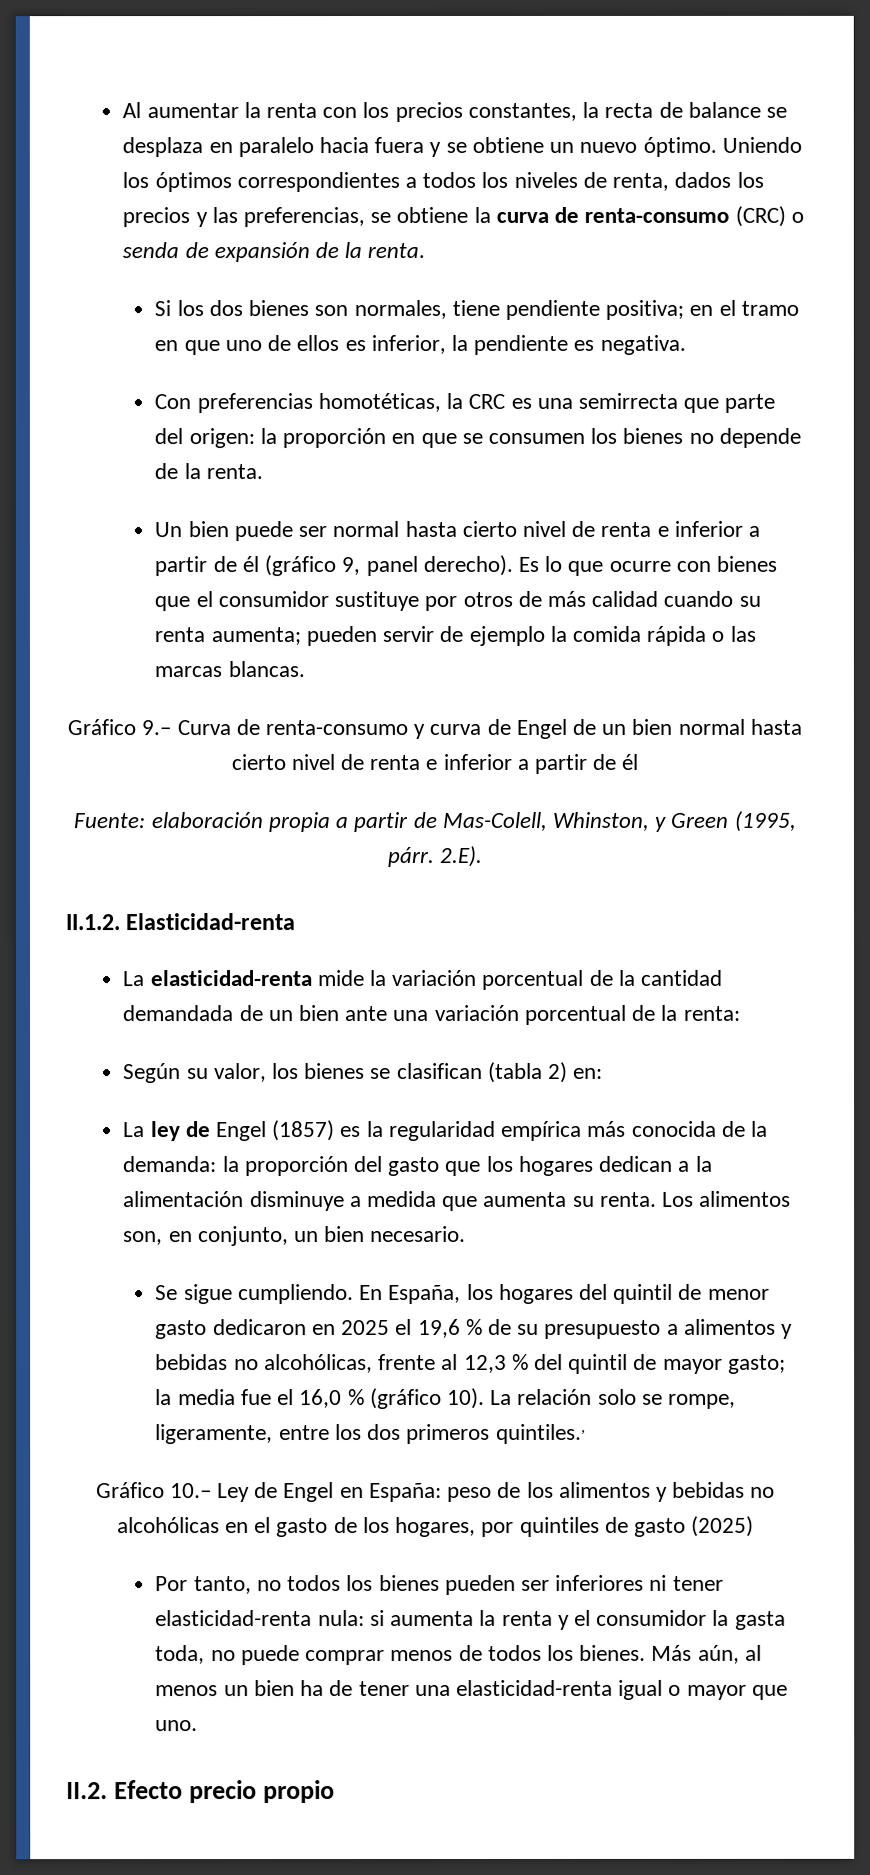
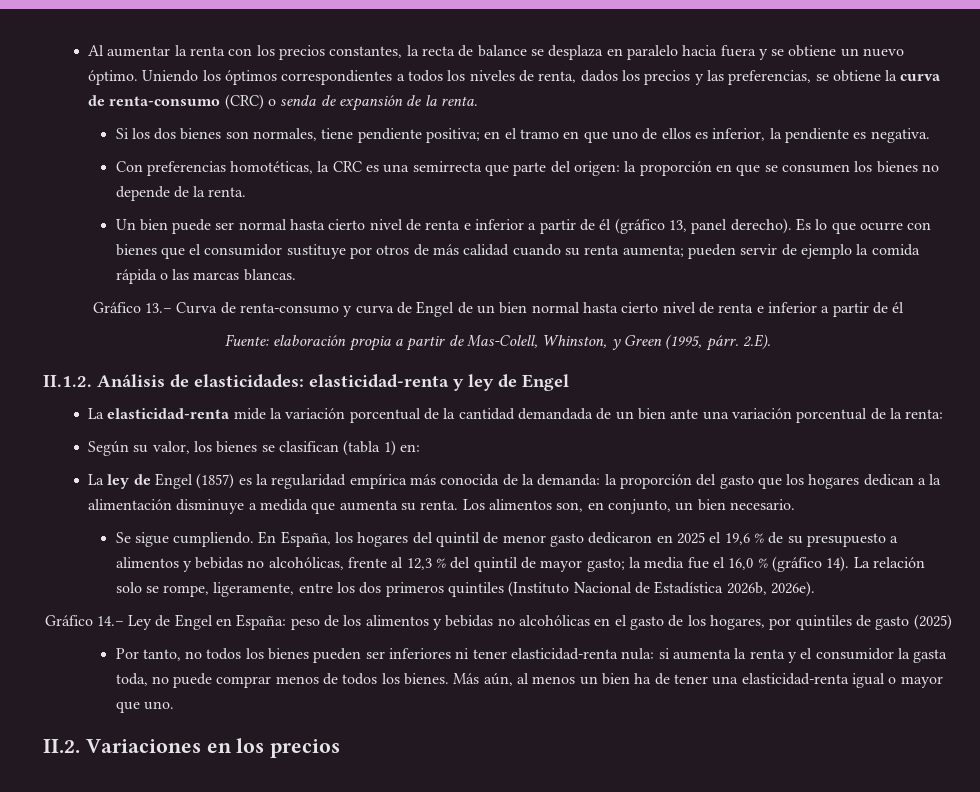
- Un bien puede ser normal hasta cierto nivel de renta e inferior a partir de él (gráfico 9, panel derecho).
+ Un bien puede ser normal hasta cierto nivel de renta e inferior a partir de él (gráfico 13, panel derecho).
- Gráfico 9.– Curva de renta-consumo y curva de Engel de un bien normal hasta cierto nivel de renta e inferior a partir de él
+ Gráfico 13.– Curva de renta-consumo y curva de Engel de un bien normal hasta cierto nivel de renta e inferior a partir de él
- II.1.2. Elasticidad-renta
+ II.1.2. Análisis de elasticidades: elasticidad-renta y ley de Engel
- Según su valor, los bienes se clasifican (tabla 2) en:
+ Según su valor, los bienes se clasifican (tabla 1) en:
- En España, los hogares del quintil de menor gasto dedicaron en 2025 el 19,6 % de su presupuesto a alimentos y bebidas no alcohólicas, frente al 12,3 % del quintil de mayor gasto; la media fue el 16,0 % (gráfico 10).
+ En España, los hogares del quintil de menor gasto dedicaron en 2025 el 19,6 % de su presupuesto a alimentos y bebidas no alcohólicas, frente al 12,3 % del quintil de mayor gasto; la media fue el 16,0 % (gráfico 14).
- La relación solo se rompe, ligeramente, entre los dos primeros quintiles.,
- Gráfico 10.– Ley de Engel en España: peso de los alimentos y bebidas no alcohólicas en el gasto de los hogares, por quintiles de gasto (2025)
+ La relación solo se rompe, ligeramente, entre los dos primeros quintiles (Instituto Nacional de Estadística 2026b, 2026e).
+ Gráfico 14.– Ley de Engel en España: peso de los alimentos y bebidas no alcohólicas en el gasto de los hogares, por quintiles de gasto (2025)
- II.2. Efecto precio propio
+ II.2. Variaciones en los precios

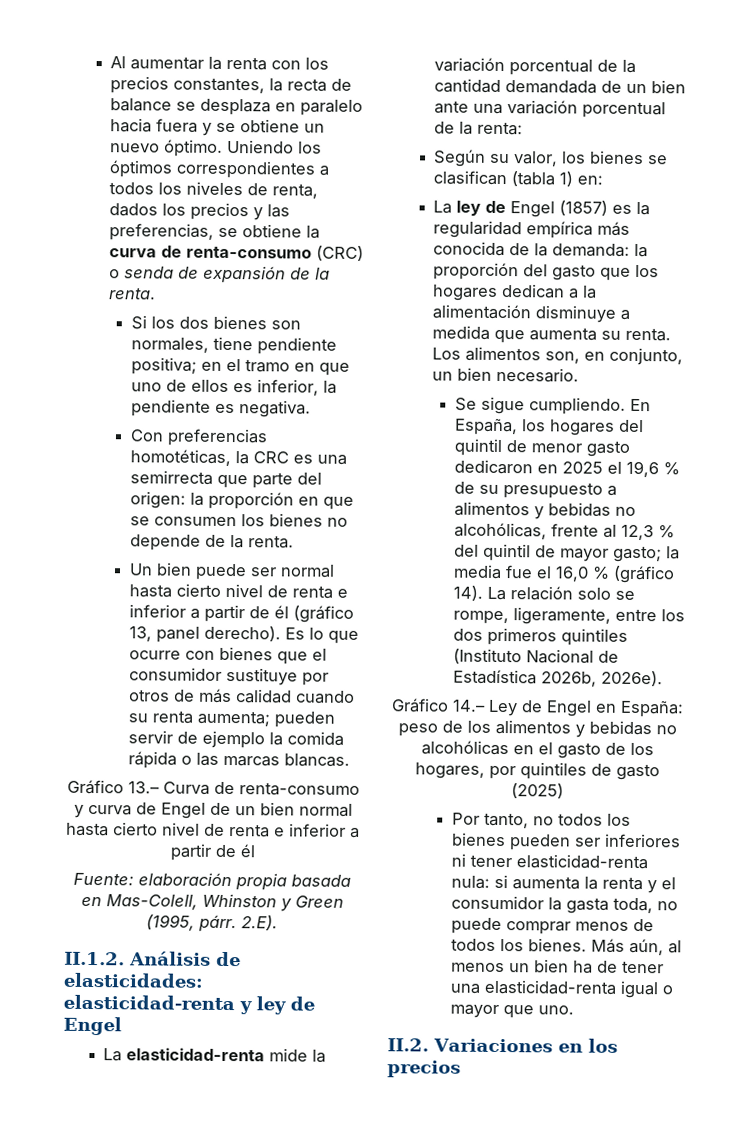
- Fuente: elaboración propia a partir de Mas-Colell, Whinston, y Green (1995, párr.
+ Fuente: elaboración propia basada en Mas-Colell, Whinston y Green (1995, párr.

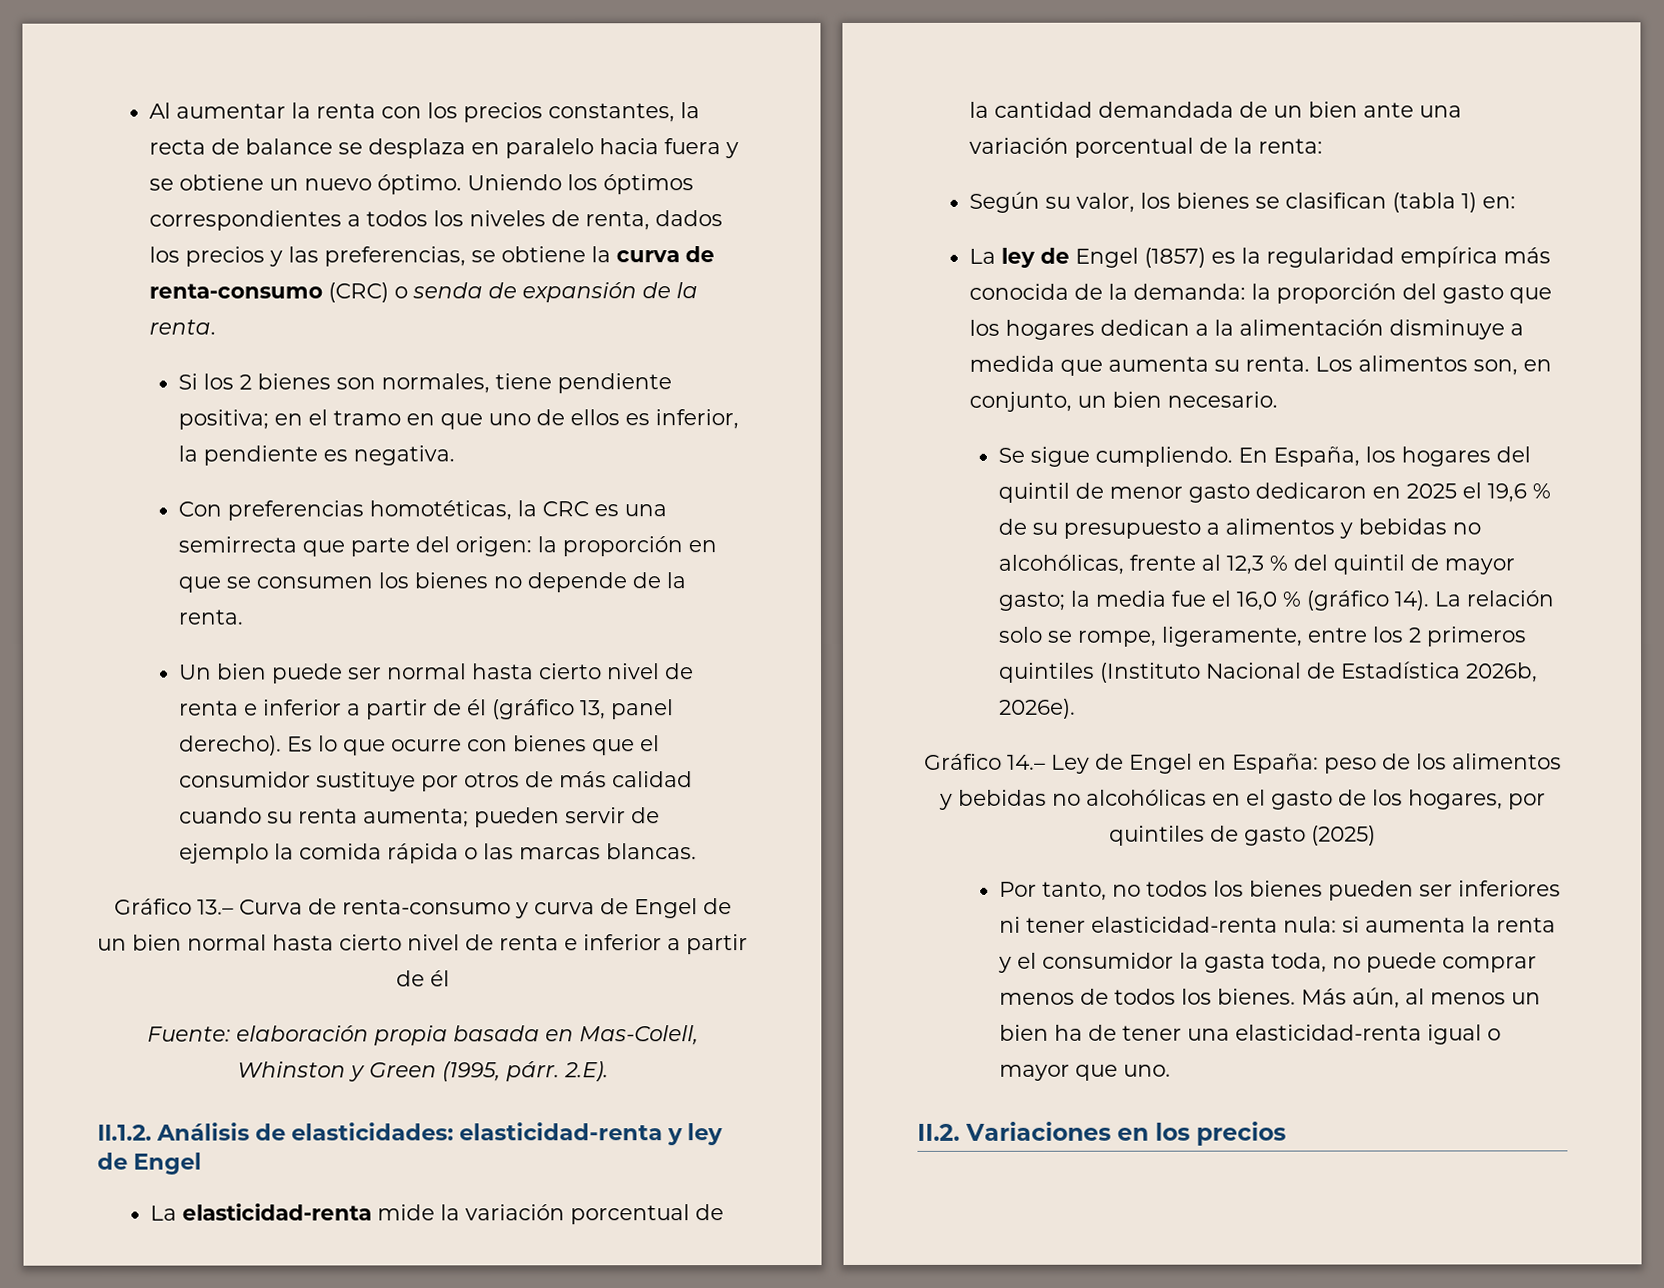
- Si los dos bienes son normales, tiene pendiente positiva; en el tramo en que uno de ellos es inferior, la pendiente es negativa.
+ Si los 2 bienes son normales, tiene pendiente positiva; en el tramo en que uno de ellos es inferior, la pendiente es negativa.
- La relación solo se rompe, ligeramente, entre los dos primeros quintiles (Instituto Nacional de Estadística 2026b, 2026e).
+ La relación solo se rompe, ligeramente, entre los 2 primeros quintiles (Instituto Nacional de Estadística 2026b, 2026e).

